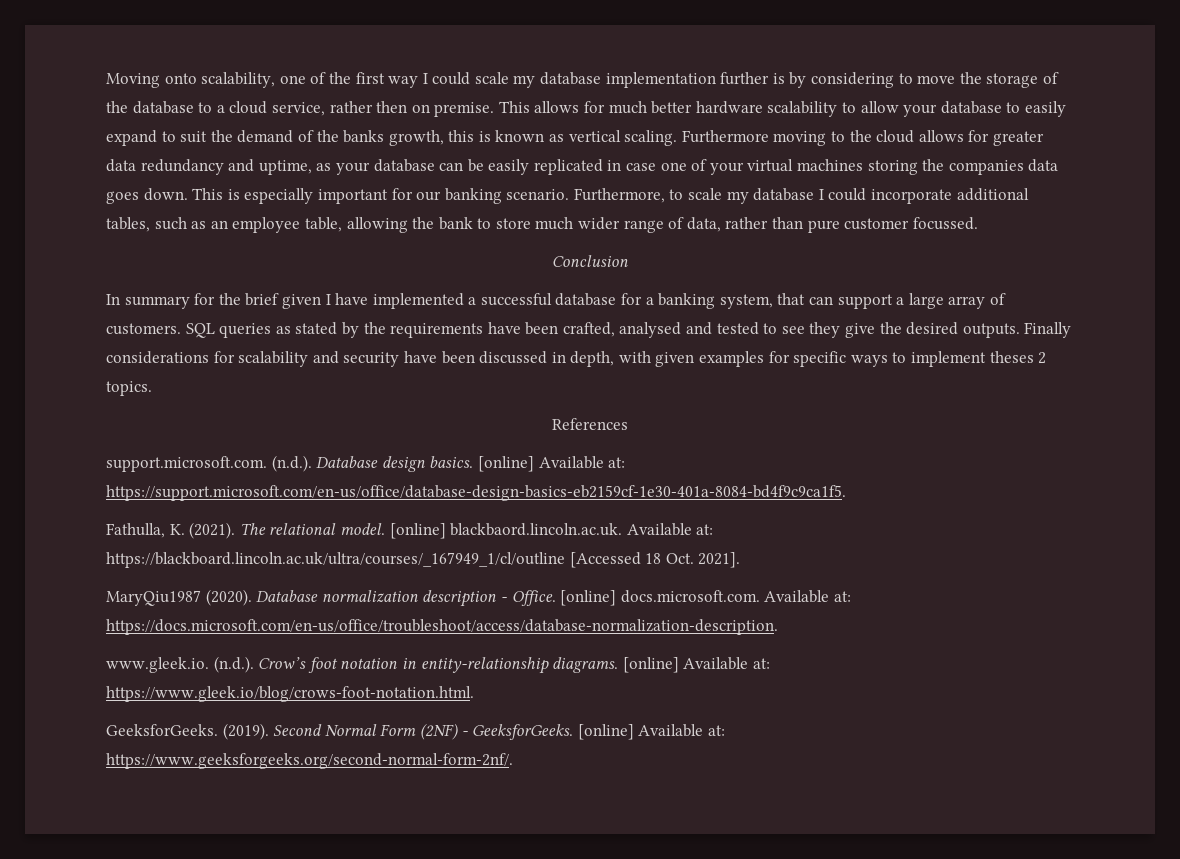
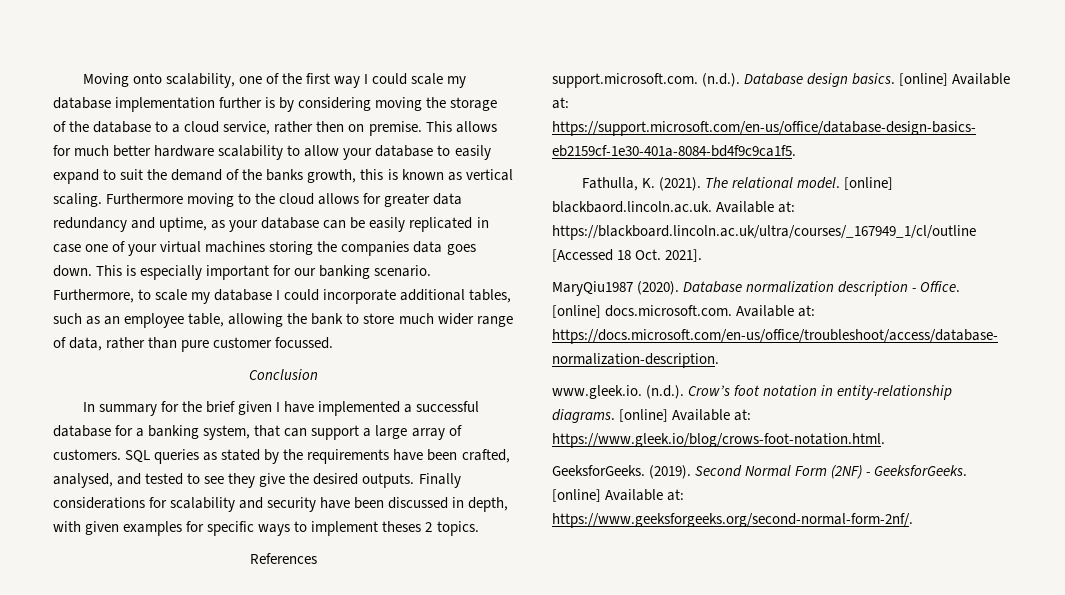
- Moving onto scalability, one of the first way I could scale my database implementation further is by considering to move the storage of the database to a cloud service, rather then on premise.
+ Moving onto scalability, one of the first way I could scale my database implementation further is by considering moving the storage of the database to a cloud service, rather then on premise.
- SQL queries as stated by the requirements have been crafted, analysed and tested to see they give the desired outputs.
+ SQL queries as stated by the requirements have been crafted, analysed, and tested to see they give the desired outputs.

